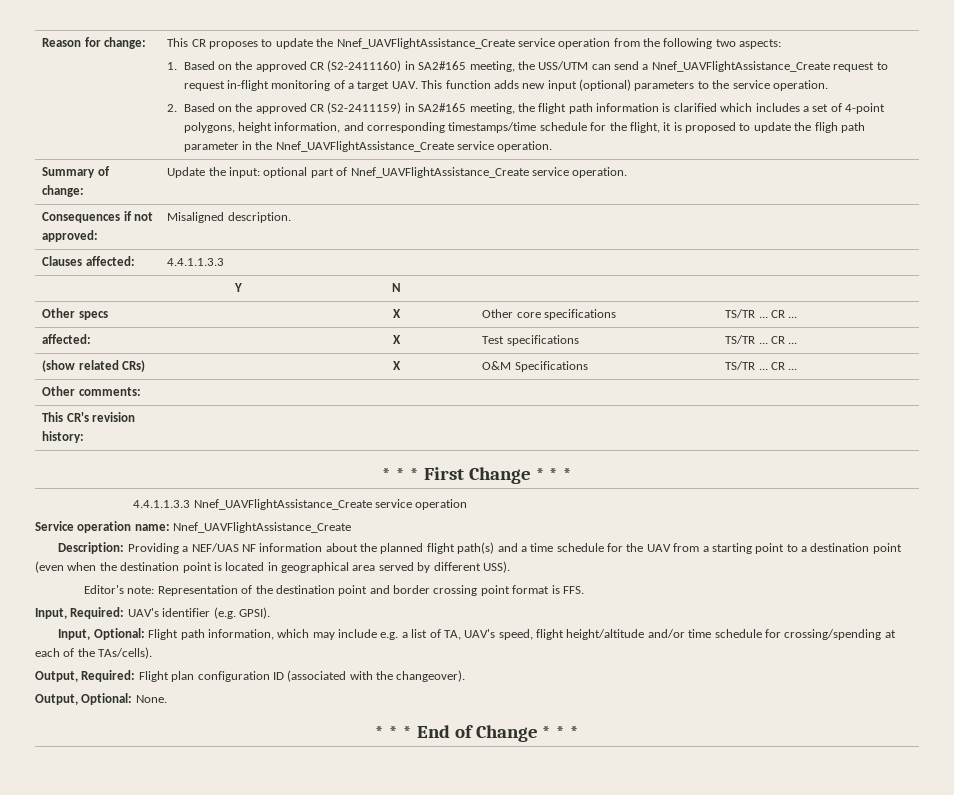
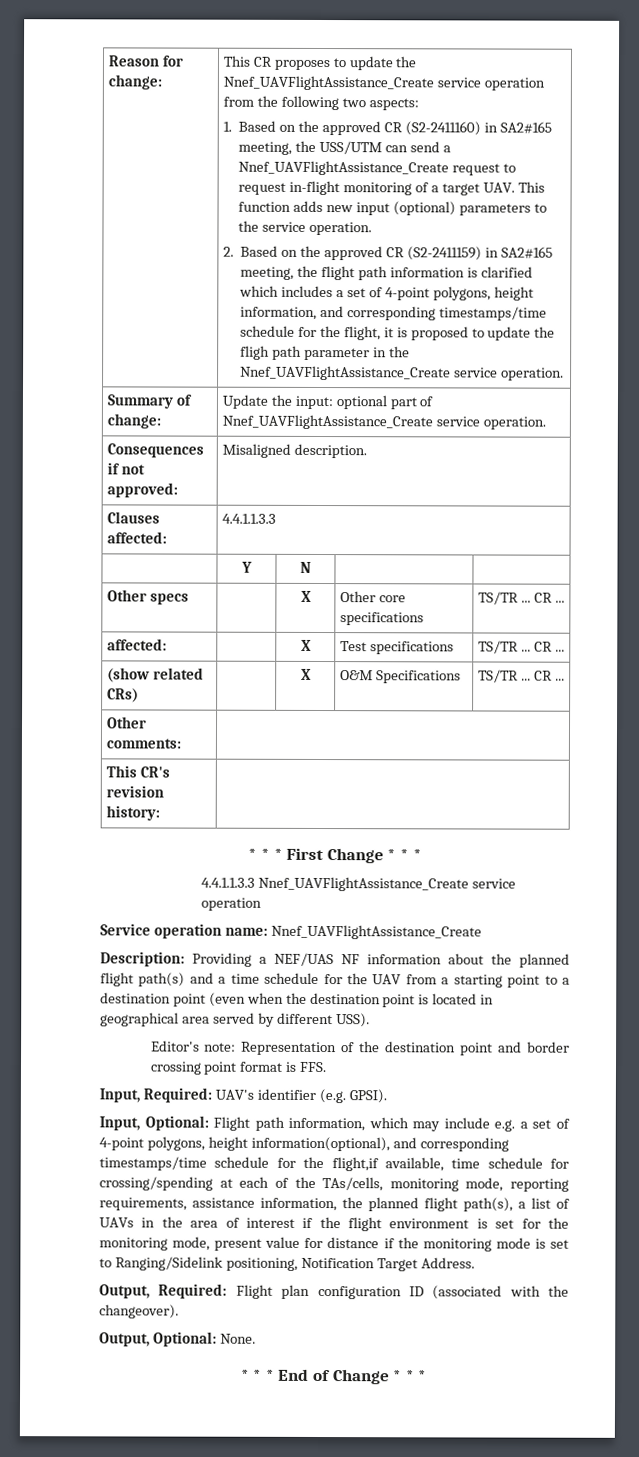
- Input, Optional: Flight path information, which may include e.g. a list of TA, UAV's speed, flight height/altitude and/or time schedule for crossing/spending at each of the TAs/cells).
+ Input, Optional: Flight path information, which may include e.g. a set of 4-point polygons, height information(optional), and corresponding timestamps/time schedule for the flight,if available, time schedule for crossing/spending at each of the TAs/cells, monitoring mode, reporting requirements, assistance information, the planned flight path(s), a list of UAVs in the area of interest if the flight environment is set for the monitoring mode, present value for distance if the monitoring mode is set to Ranging/Sidelink positioning, Notification Target Address.

